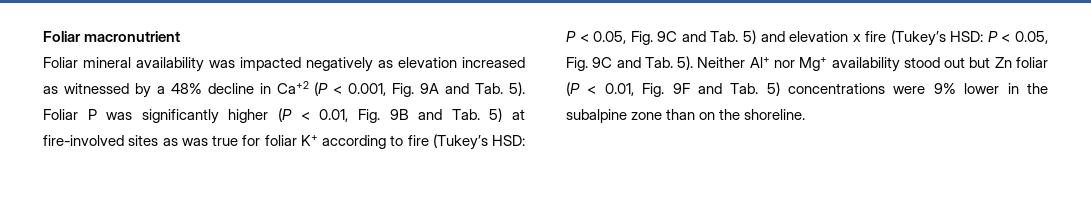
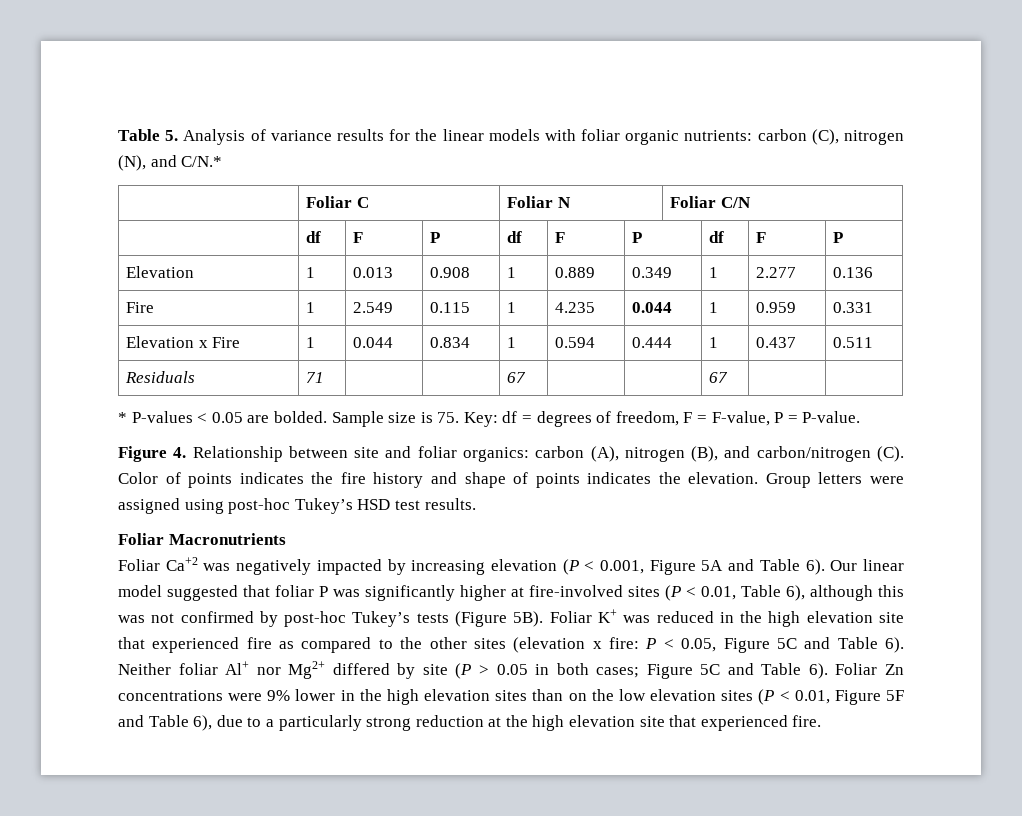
- Foliar macronutrient
- Foliar mineral availability was impacted negatively as elevation increased as witnessed by a 48% decline in Ca+2 (P < 0.001, Fig. 9A and Tab. 5). Foliar P was significantly higher (P < 0.01, Fig. 9B and Tab. 5) at fire-involved sites as was true for foliar K+ according to fire (Tukey’s HSD: P < 0.05, Fig. 9C and Tab. 5) and elevation x fire (Tukey’s HSD: P < 0.05, Fig. 9C and Tab. 5). Neither Al+ nor Mg+ availability stood out but Zn foliar (P < 0.01, Fig. 9F and Tab. 5) concentrations were 9% lower in the subalpine zone than on the shoreline.
+ Table 5. Analysis of variance results for the linear models with foliar organic nutrients: carbon (C), nitrogen (N), and C/N.*
+ | Foliar C | Foliar N | Foliar C/N
+ | df | F | P | df | F | P | df | F | P
+ Elevation | 1 | 0.013 | 0.908 | 1 | 0.889 | 0.349 | 1 | 2.277 | 0.136
+ Fire | 1 | 2.549 | 0.115 | 1 | 4.235 | 0.044 | 1 | 0.959 | 0.331
+ Elevation x Fire | 1 | 0.044 | 0.834 | 1 | 0.594 | 0.444 | 1 | 0.437 | 0.511
+ Residuals | 71 | | | 67 | | | 67 | |
+ * P-values < 0.05 are bolded. Sample size is 75. Key: df = degrees of freedom, F = F-value, P = P-value.
+ Figure 4. Relationship between site and foliar organics: carbon (A), nitrogen (B), and carbon/nitrogen (C). Color of points indicates the fire history and shape of points indicates the elevation. Group letters were assigned using post-hoc Tukey’s HSD test results.
+ Foliar Macronutrients
+ Foliar Ca+2 was negatively impacted by increasing elevation (P < 0.001, Figure 5A and Table 6). Our linear model suggested that foliar P was significantly higher at fire-involved sites (P < 0.01, Table 6), although this was not confirmed by post-hoc Tukey’s tests (Figure 5B). Foliar K+ was reduced in the high elevation site that experienced fire as compared to the other sites (elevation x fire: P < 0.05, Figure 5C and Table 6). Neither foliar Al+ nor Mg2+ differed by site (P > 0.05 in both cases; Figure 5C and Table 6). Foliar Zn concentrations were 9% lower in the high elevation sites than on the low elevation sites (P < 0.01, Figure 5F and Table 6), due to a particularly strong reduction at the high elevation site that experienced fire.

